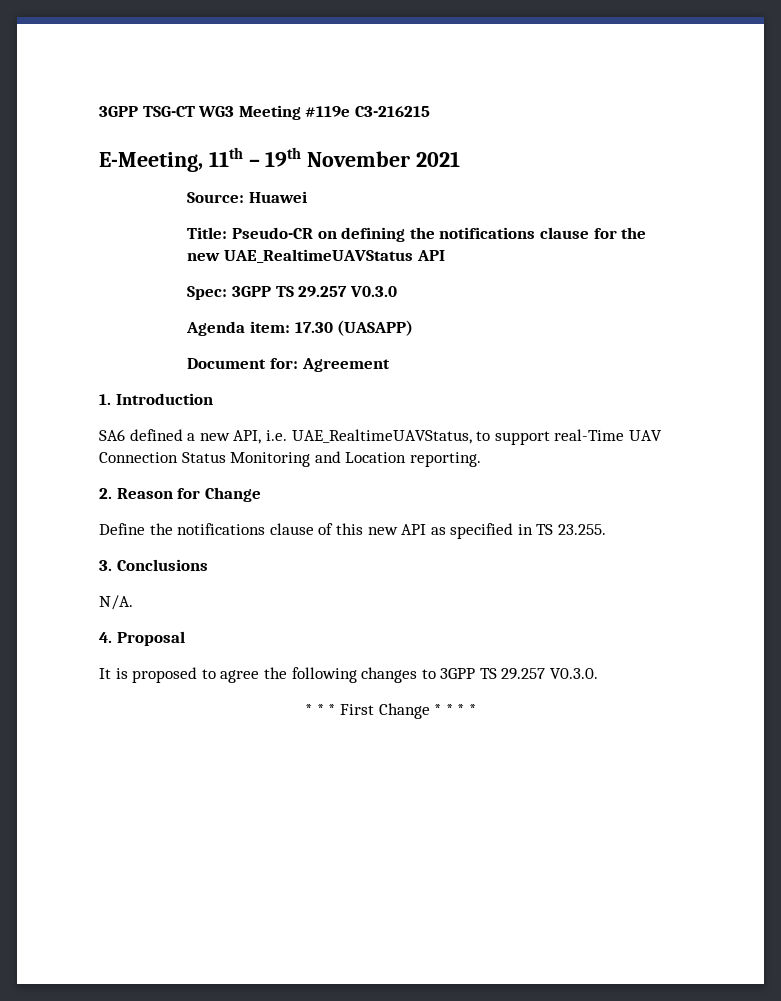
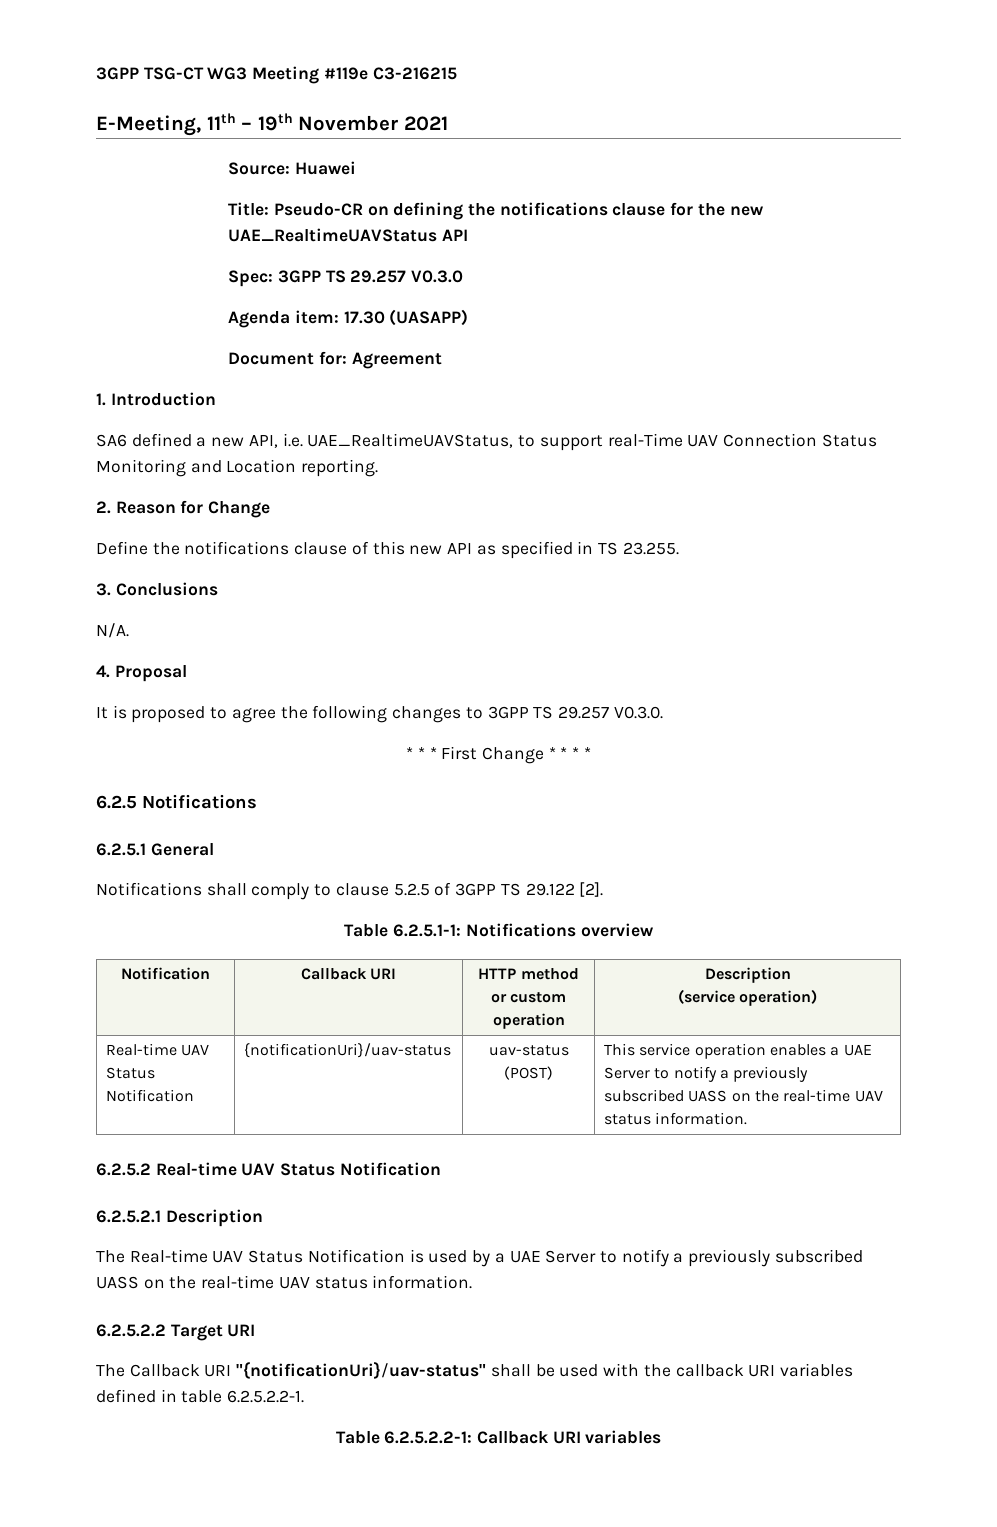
+ 6.2.5 Notifications
+ 6.2.5.1 General
+ Notifications shall comply to clause 5.2.5 of 3GPP TS 29.122 [2].
+ Table 6.2.5.1-1: Notifications overview
+ Notification | Callback URI | HTTP method or custom operation | Description
+ (service operation)
+ Real-time UAV Status Notification | {notificationUri}/uav-status | uav-status (POST) | This service operation enables a UAE Server to notify a previously subscribed UASS on the real-time UAV status information.
+ 6.2.5.2 Real-time UAV Status Notification
+ 6.2.5.2.1 Description
+ The Real-time UAV Status Notification is used by a UAE Server to notify a previously subscribed UASS on the real-time UAV status information.
+ 6.2.5.2.2 Target URI
+ The Callback URI "{notificationUri}/uav-status" shall be used with the callback URI variables defined in table 6.2.5.2.2-1.
+ Table 6.2.5.2.2-1: Callback URI variables

